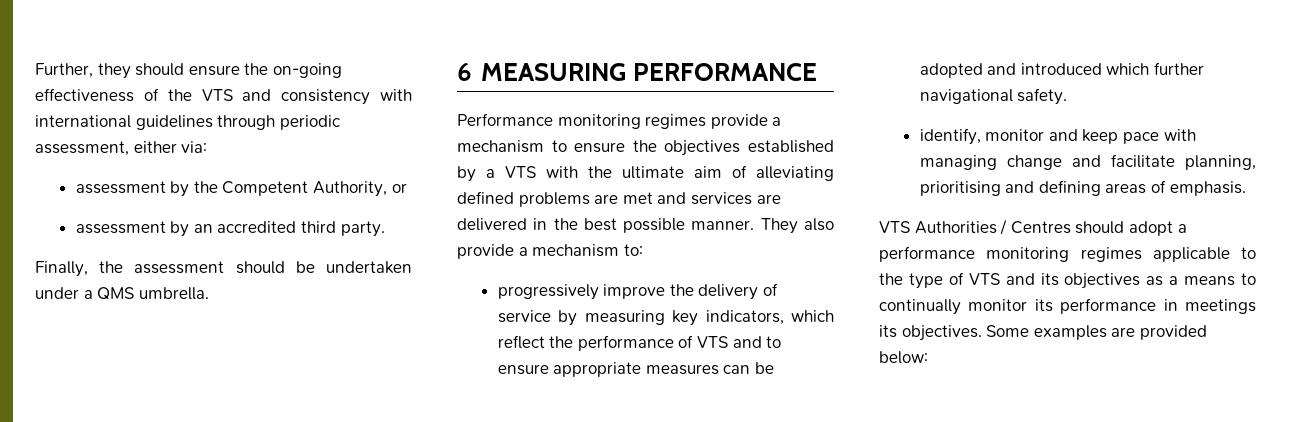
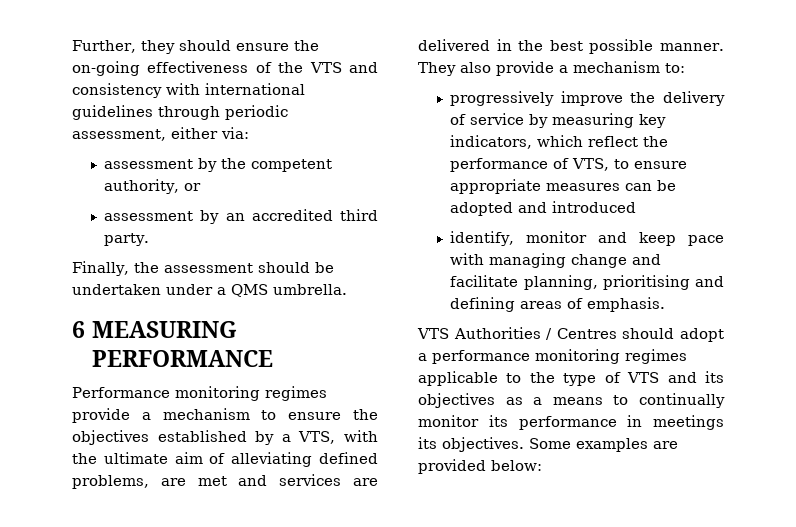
- assessment by the Competent Authority, or
+ assessment by the competent authority, or
- Performance monitoring regimes provide a mechanism to ensure the objectives established by a VTS with the ultimate aim of alleviating defined problems are met and services are delivered in the best possible manner.
+ Performance monitoring regimes provide a mechanism to ensure the objectives established by a VTS, with the ultimate aim of alleviating defined problems, are met and services are delivered in the best possible manner.
- progressively improve the delivery of service by measuring key indicators, which reflect the performance of VTS and to ensure appropriate measures can be adopted and introduced which further navigational safety.
+ progressively improve the delivery of service by measuring key indicators, which reflect the performance of VTS, to ensure appropriate measures can be adopted and introduced

